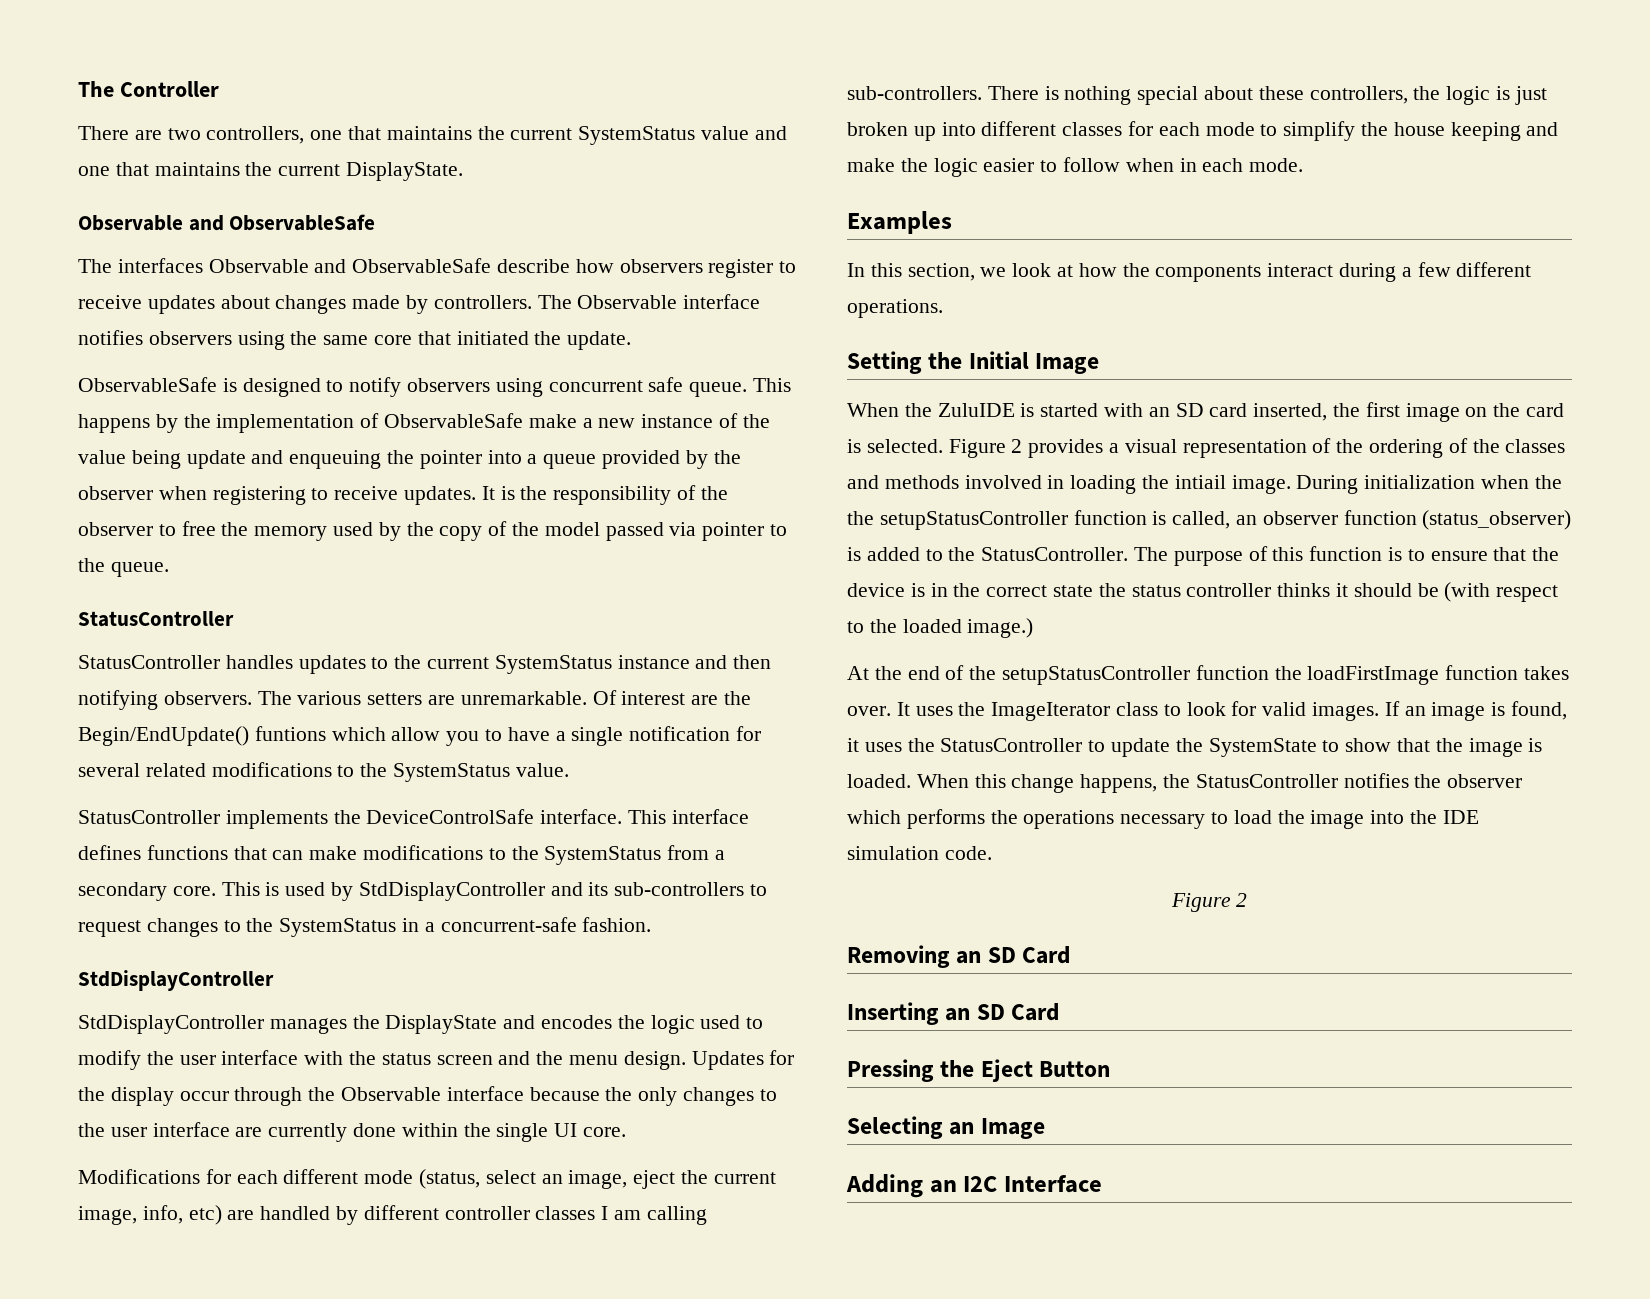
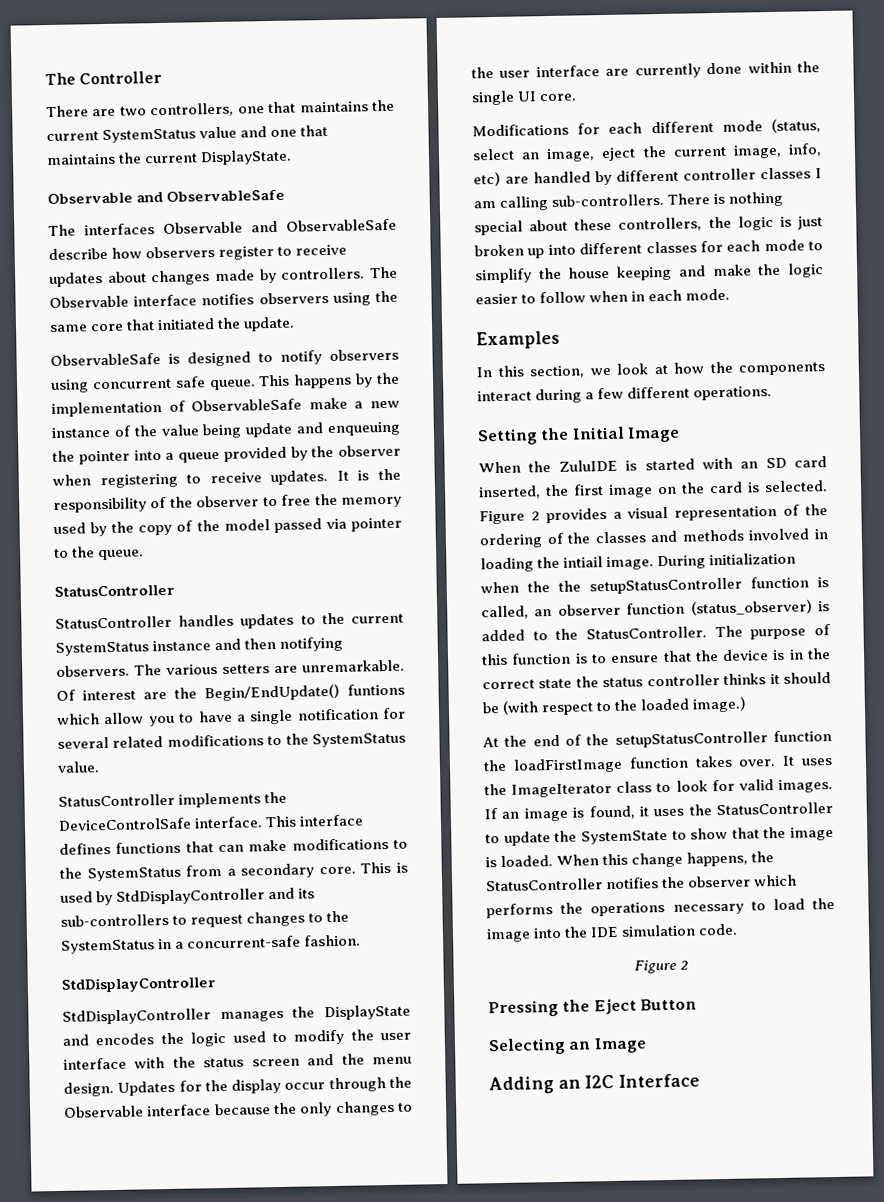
- Removing an SD Card
- Inserting an SD Card

